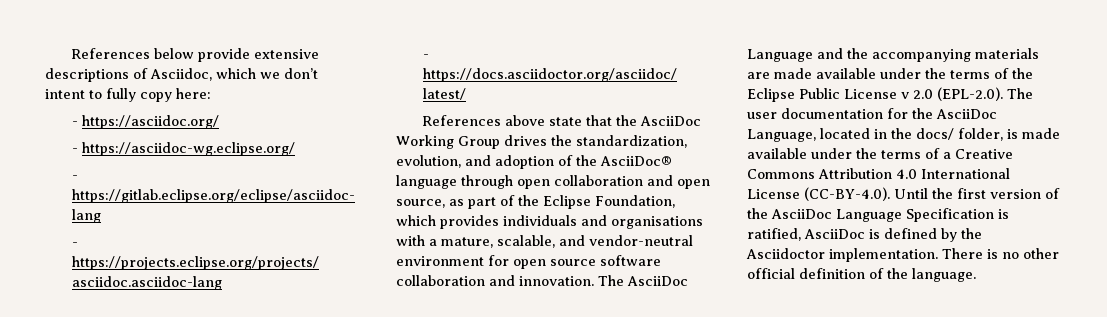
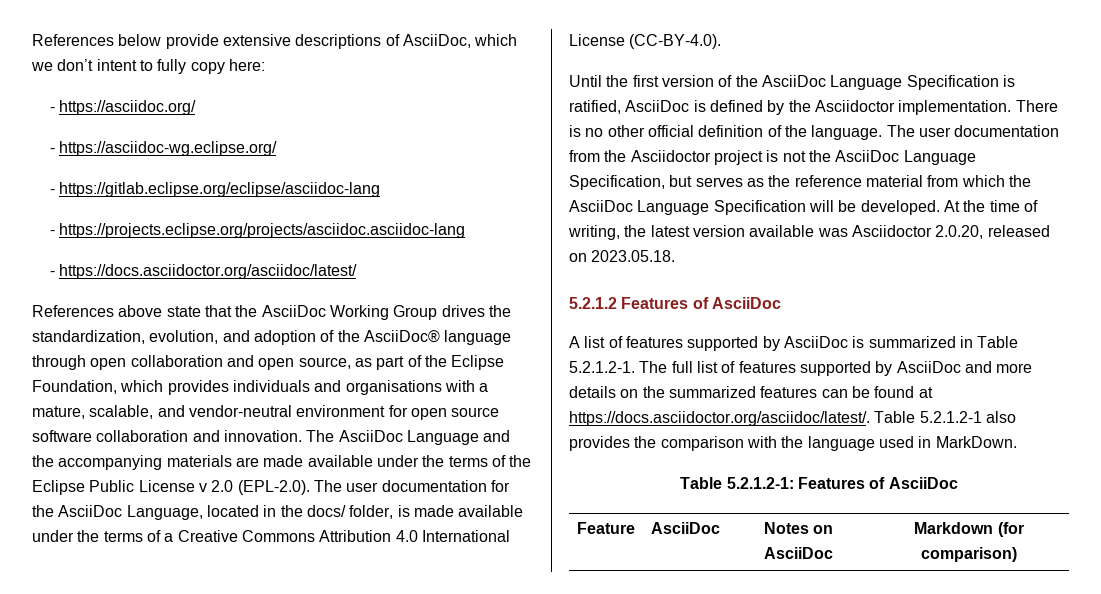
- References below provide extensive descriptions of Asciidoc, which we don’t intent to fully copy here:
+ References below provide extensive descriptions of AsciiDoc, which we don’t intent to fully copy here:
- The AsciiDoc Language and the accompanying materials are made available under the terms of the Eclipse Public License v 2.0 (EPL-2.0). The user documentation for the AsciiDoc Language, located in the docs/ folder, is made available under the terms of a Creative Commons Attribution 4.0 International License (CC-BY-4.0). Until the first version of the AsciiDoc Language Specification is ratified, AsciiDoc is defined by the Asciidoctor implementation.
+ The AsciiDoc Language and the accompanying materials are made available under the terms of the Eclipse Public License v 2.0 (EPL-2.0). The user documentation for the AsciiDoc Language, located in the docs/ folder, is made available under the terms of a Creative Commons Attribution 4.0 International License (CC-BY-4.0).
+ Until the first version of the AsciiDoc Language Specification is ratified, AsciiDoc is defined by the Asciidoctor implementation.
+ The user documentation from the Asciidoctor project is not the AsciiDoc Language Specification, but serves as the reference material from which the AsciiDoc Language Specification will be developed. At the time of writing, the latest version available was Asciidoctor 2.0.20, released on 2023.05.18.
+ 5.2.1.2 Features of AsciiDoc
+ A list of features supported by AsciiDoc is summarized in Table 5.2.1.2-1. The full list of features supported by AsciiDoc and more details on the summarized features can be found at https://docs.asciidoctor.org/asciidoc/latest/. Table 5.2.1.2-1 also provides the comparison with the language used in MarkDown.
+ Table 5.2.1.2-1: Features of AsciiDoc
+ Feature | AsciiDoc | Notes on AsciiDoc | Markdown (for comparison)

